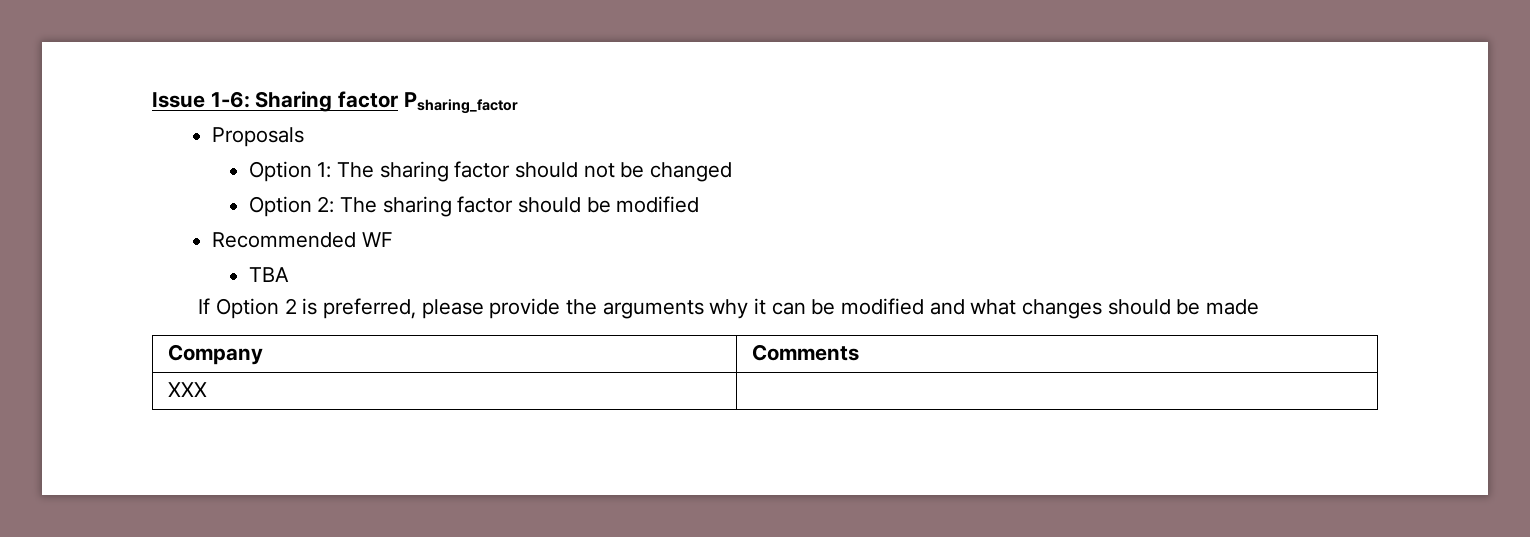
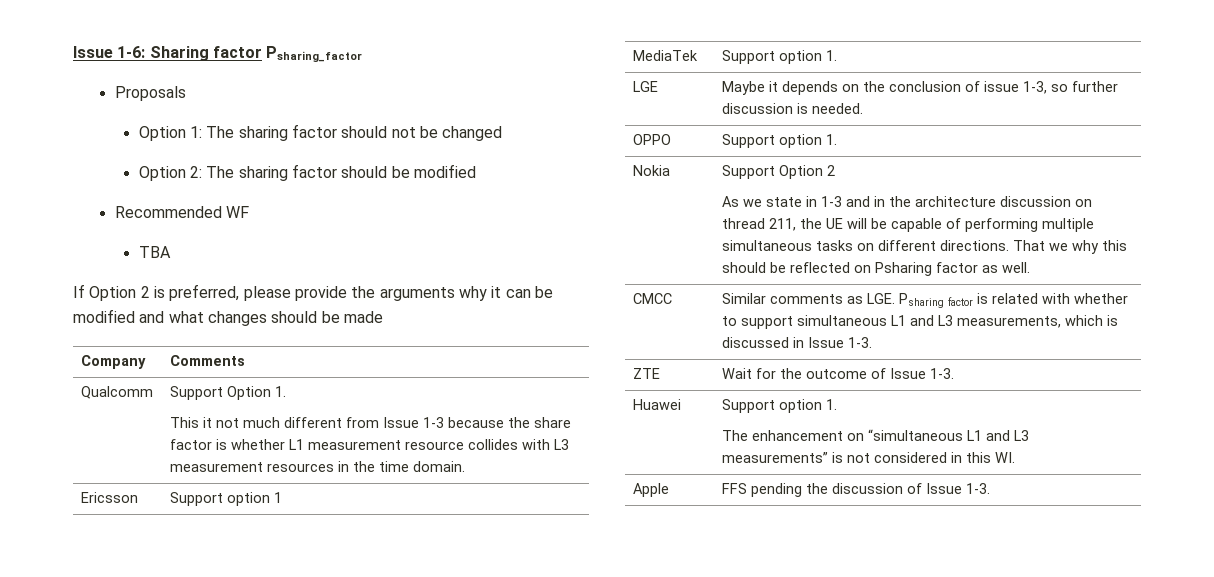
- XXX |
+ Qualcomm | Support Option 1.
+ This it not much different from Issue 1-3 because the share factor is whether L1 measurement resource collides with L3 measurement resources in the time domain.
+ Ericsson | Support option 1
+ MediaTek | Support option 1.
+ LGE | Maybe it depends on the conclusion of issue 1-3, so further discussion is needed.
+ OPPO | Support option 1.
+ Nokia | Support Option 2
+ As we state in 1-3 and in the architecture discussion on thread 211, the UE will be capable of performing multiple simultaneous tasks on different directions. That we why this should be reflected on Psharing factor as well.
+ CMCC | Similar comments as LGE. Psharing factor is related with whether to support simultaneous L1 and L3 measurements, which is discussed in Issue 1-3.
+ ZTE | Wait for the outcome of Issue 1-3.
+ Huawei | Support option 1.
+ The enhancement on “simultaneous L1 and L3 measurements” is not considered in this WI.
+ Apple | FFS pending the discussion of Issue 1-3.

